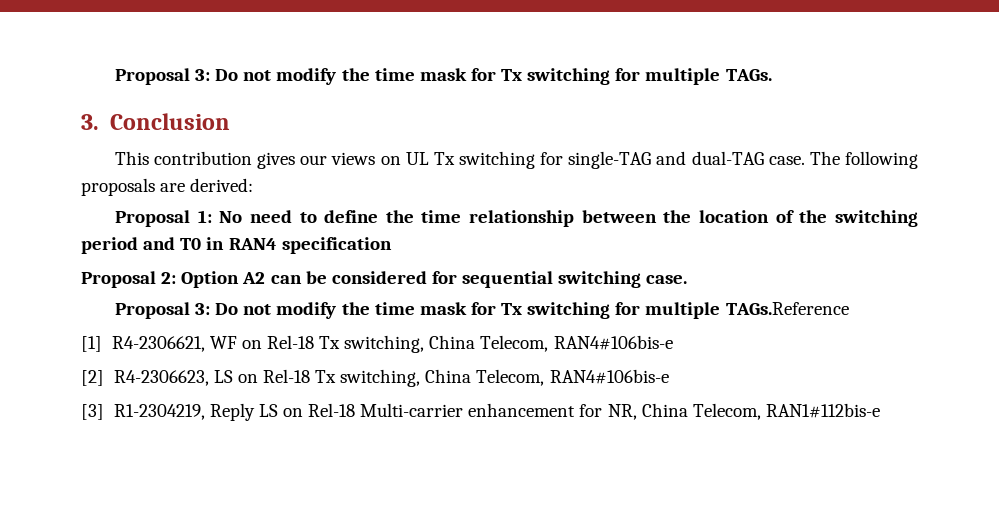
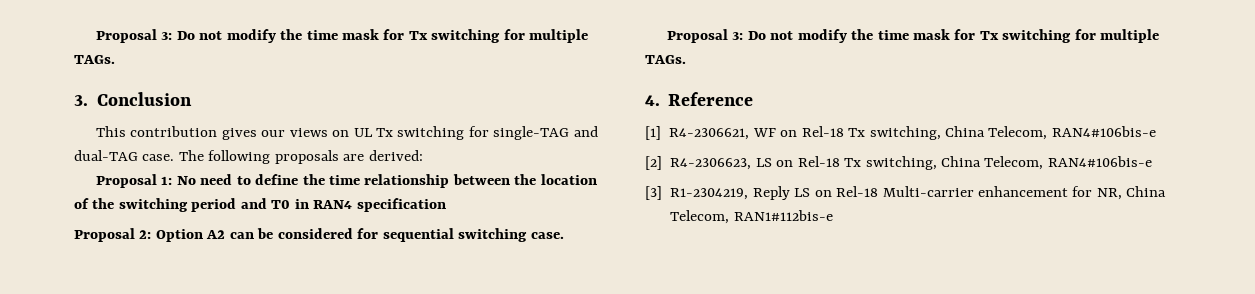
  Proposal 2: Option A2 can be considered for sequential switching case.
- Proposal 3: Do not modify the time mask for Tx switching for multiple TAGs.Reference
+ Proposal 3: Do not modify the time mask for Tx switching for multiple TAGs.
+ 4. Reference

